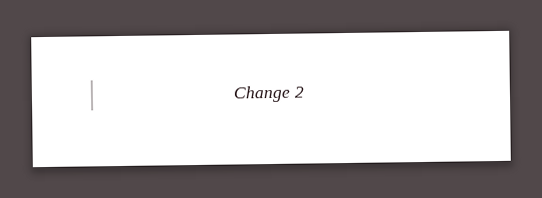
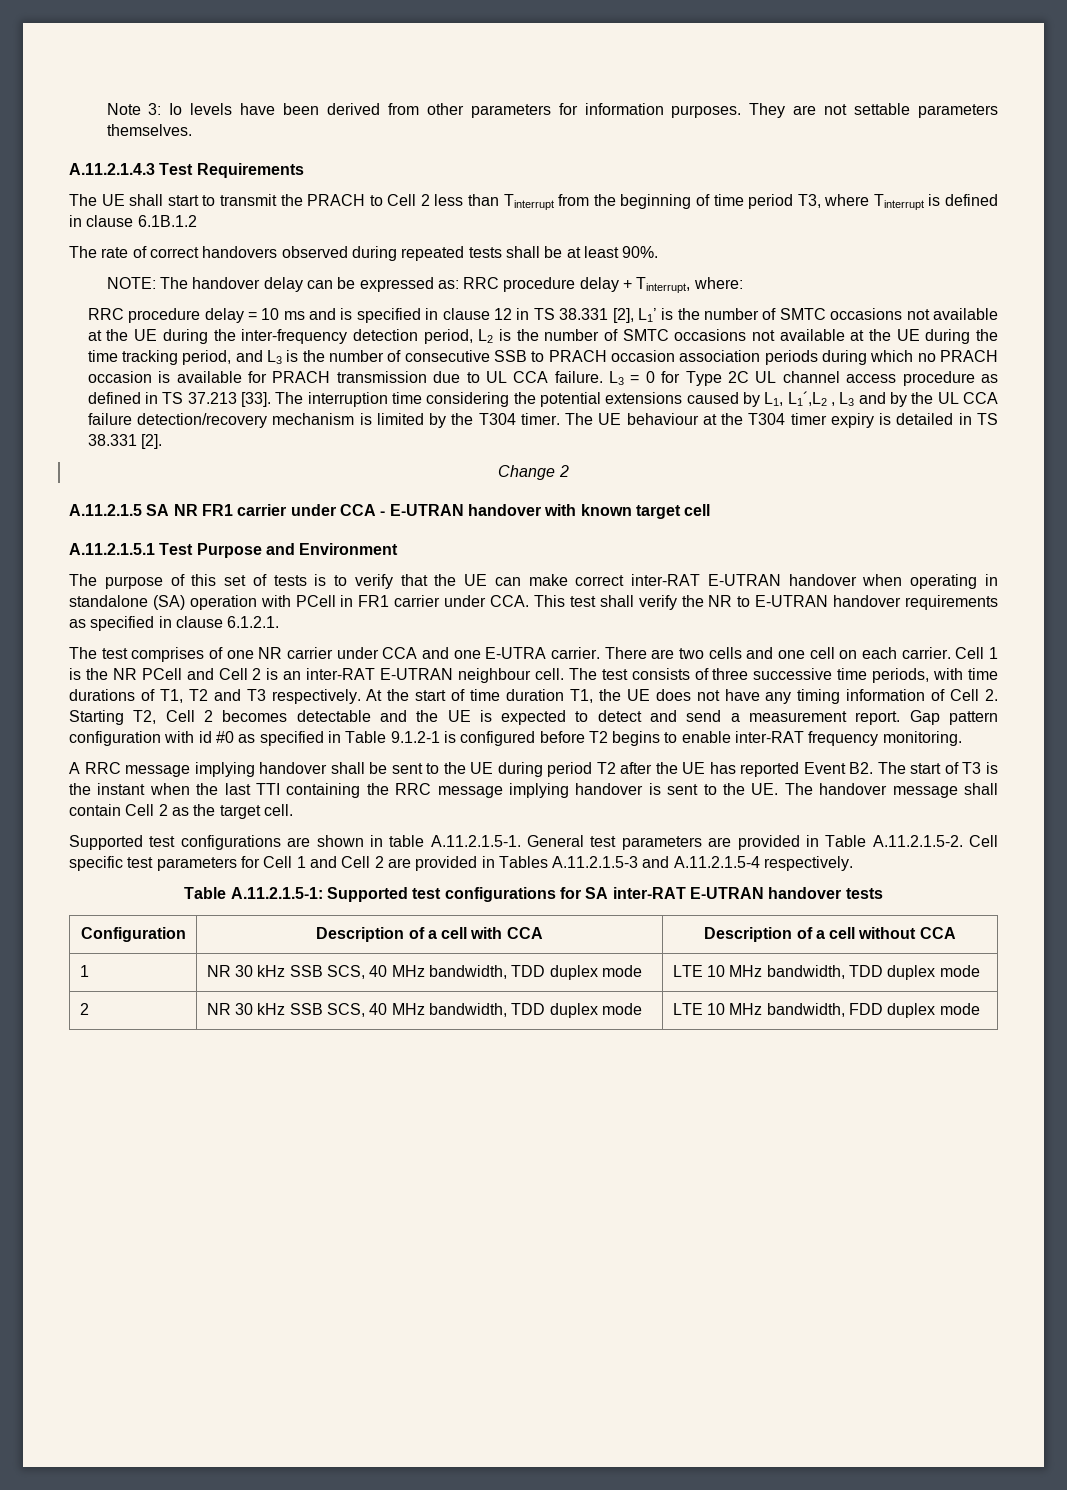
+ Note 3: Io levels have been derived from other parameters for information purposes. They are not settable parameters themselves.
+ A.11.2.1.4.3 Test Requirements
+ The UE shall start to transmit the PRACH to Cell 2 less than Tinterrupt from the beginning of time period T3, where Tinterrupt is defined in clause 6.1B.1.2
+ The rate of correct handovers observed during repeated tests shall be at least 90%.
+ NOTE: The handover delay can be expressed as: RRC procedure delay + Tinterrupt, where:
+ RRC procedure delay = 10 ms and is specified in clause 12 in TS 38.331 [2], L1’ is the number of SMTC occasions not available at the UE during the inter-frequency detection period, L2 is the number of SMTC occasions not available at the UE during the time tracking period, and L3 is the number of consecutive SSB to PRACH occasion association periods during which no PRACH occasion is available for PRACH transmission due to UL CCA failure. L3 = 0 for Type 2C UL channel access procedure as defined in TS 37.213 [33]. The interruption time considering the potential extensions caused by L1, L1´,L2 , L3 and by the UL CCA failure detection/recovery mechanism is limited by the T304 timer. The UE behaviour at the T304 timer expiry is detailed in TS 38.331 [2].
  Change 2
+ A.11.2.1.5 SA NR FR1 carrier under CCA - E-UTRAN handover with known target cell
+ A.11.2.1.5.1 Test Purpose and Environment
+ The purpose of this set of tests is to verify that the UE can make correct inter-RAT E-UTRAN handover when operating in standalone (SA) operation with PCell in FR1 carrier under CCA. This test shall verify the NR to E-UTRAN handover requirements as specified in clause 6.1.2.1.
+ The test comprises of one NR carrier under CCA and one E-UTRA carrier. There are two cells and one cell on each carrier. Cell 1 is the NR PCell and Cell 2 is an inter-RAT E-UTRAN neighbour cell. The test consists of three successive time periods, with time durations of T1, T2 and T3 respectively. At the start of time duration T1, the UE does not have any timing information of Cell 2. Starting T2, Cell 2 becomes detectable and the UE is expected to detect and send a measurement report. Gap pattern configuration with id #0 as specified in Table 9.1.2-1 is configured before T2 begins to enable inter-RAT frequency monitoring.
+ A RRC message implying handover shall be sent to the UE during period T2 after the UE has reported Event B2. The start of T3 is the instant when the last TTI containing the RRC message implying handover is sent to the UE. The handover message shall contain Cell 2 as the target cell.
+ Supported test configurations are shown in table A.11.2.1.5-1. General test parameters are provided in Table A.11.2.1.5-2. Cell specific test parameters for Cell 1 and Cell 2 are provided in Tables A.11.2.1.5-3 and A.11.2.1.5-4 respectively.
+ Table A.11.2.1.5-1: Supported test configurations for SA inter-RAT E-UTRAN handover tests
+ Configuration | Description of a cell with CCA | Description of a cell without CCA
+ 1 | NR 30 kHz SSB SCS, 40 MHz bandwidth, TDD duplex mode | LTE 10 MHz bandwidth, TDD duplex mode
+ 2 | NR 30 kHz SSB SCS, 40 MHz bandwidth, TDD duplex mode | LTE 10 MHz bandwidth, FDD duplex mode

